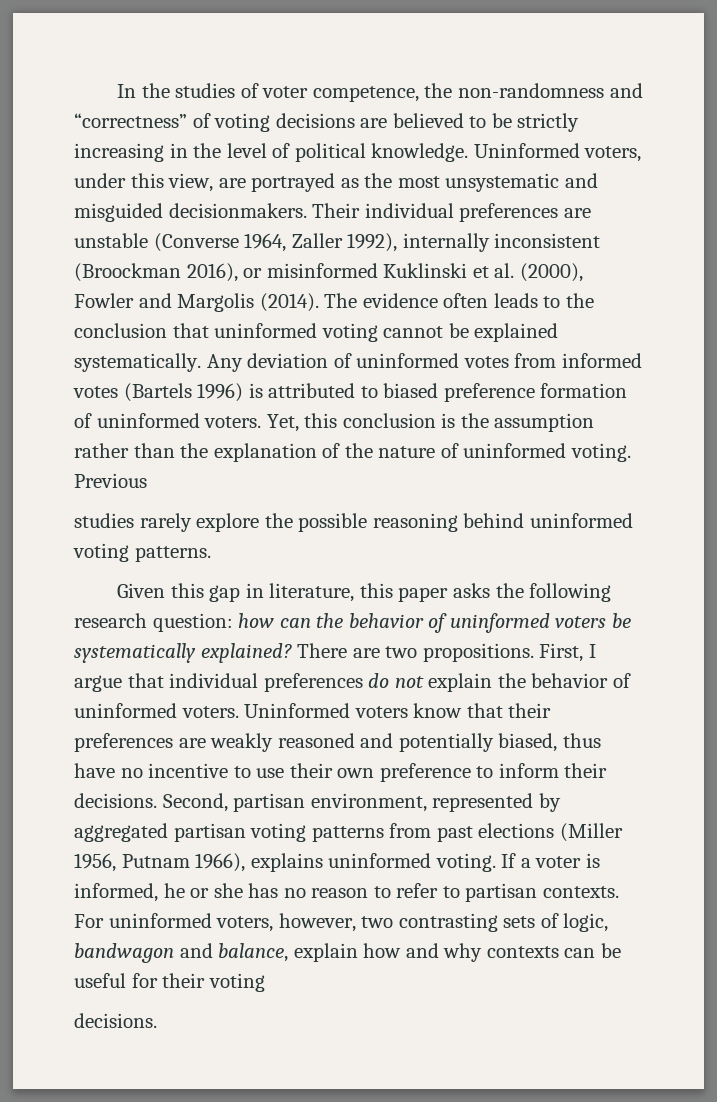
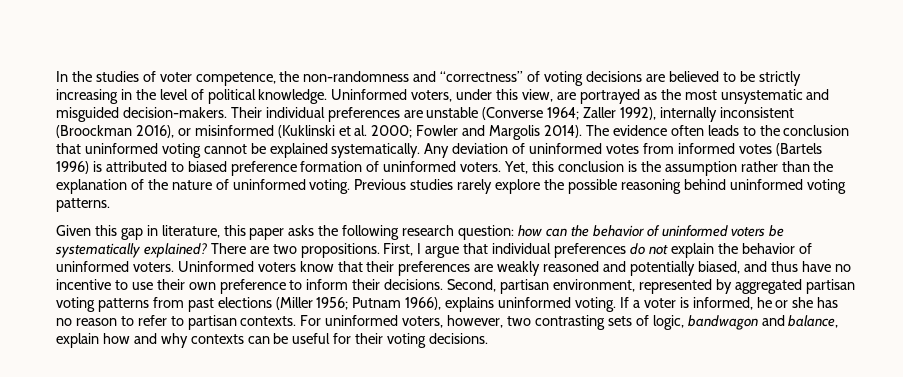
- Uninformed voters, under this view, are portrayed as the most unsystematic and misguided decisionmakers.
+ Uninformed voters, under this view, are portrayed as the most unsystematic and misguided decision-makers.
- Their individual preferences are unstable (Converse 1964, Zaller 1992), internally inconsistent (Broockman 2016), or misinformed Kuklinski et al. (2000), Fowler and Margolis (2014).
+ Their individual preferences are unstable (Converse 1964; Zaller 1992), internally inconsistent (Broockman 2016), or misinformed (Kuklinski et al. 2000; Fowler and Margolis 2014).
- Previous
- studies rarely explore the possible reasoning behind uninformed voting patterns.
+ Previous studies rarely explore the possible reasoning behind uninformed voting patterns.
- Uninformed voters know that their preferences are weakly reasoned and potentially biased, thus have no incentive to use their own preference to inform their decisions.
+ Uninformed voters know that their preferences are weakly reasoned and potentially biased, and thus have no incentive to use their own preference to inform their decisions.
- Second, partisan environment, represented by aggregated partisan voting patterns from past elections (Miller 1956, Putnam 1966), explains uninformed voting.
+ Second, partisan environment, represented by aggregated partisan voting patterns from past elections (Miller 1956; Putnam 1966), explains uninformed voting.
- For uninformed voters, however, two contrasting sets of logic, bandwagon and balance, explain how and why contexts can be useful for their voting
- decisions.
+ For uninformed voters, however, two contrasting sets of logic, bandwagon and balance, explain how and why contexts can be useful for their voting decisions.

